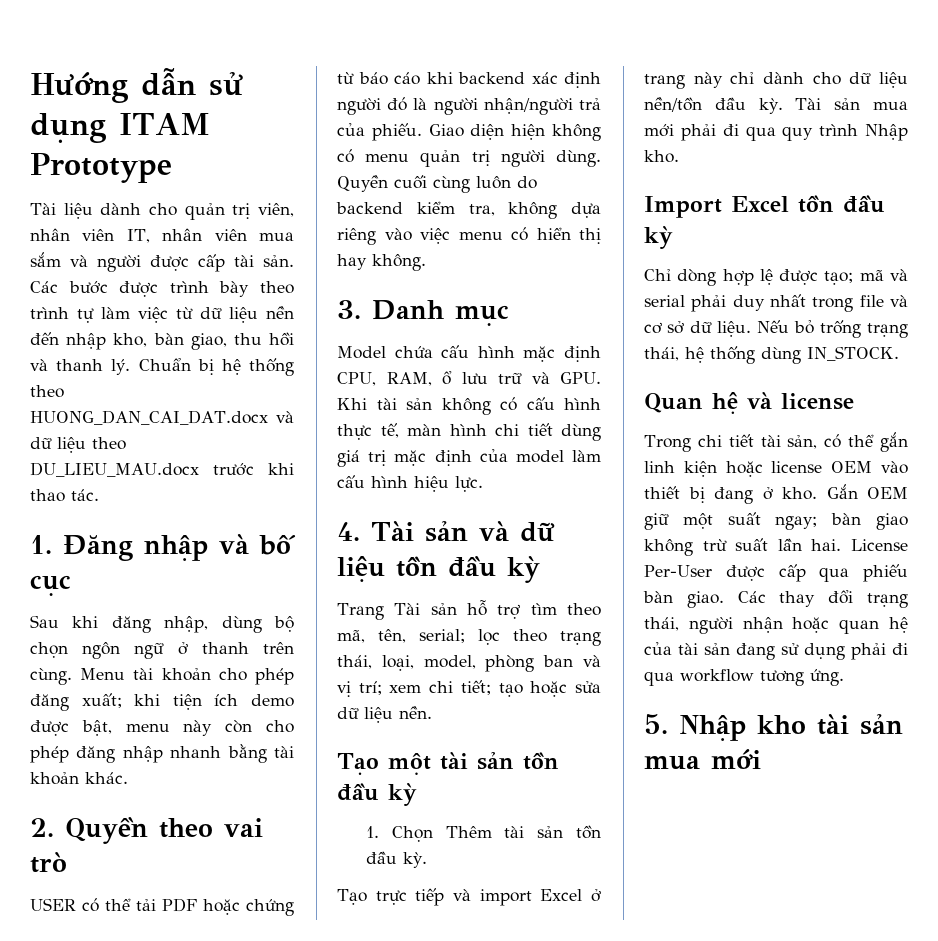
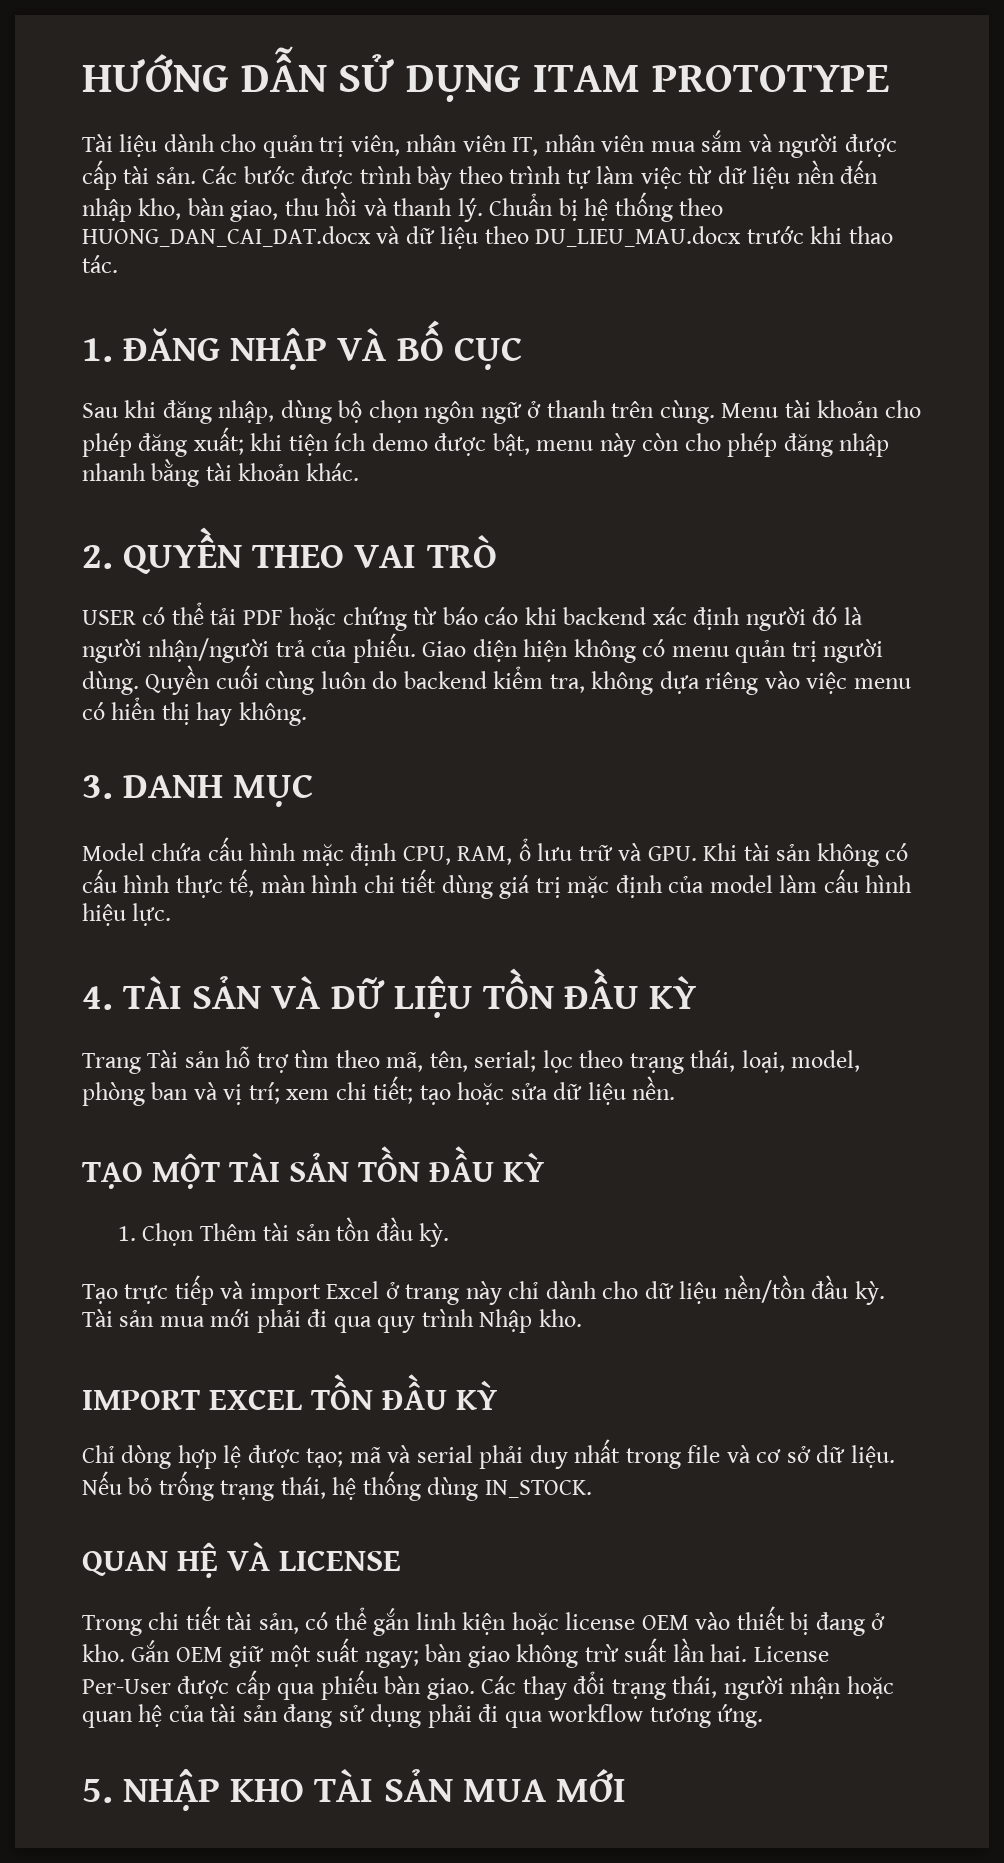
- Hướng dẫn sử dụng ITAM Prototype
+ HƯỚNG DẪN SỬ DỤNG ITAM PROTOTYPE
- 1. Đăng nhập và bố cục
+ 1. ĐĂNG NHẬP VÀ BỐ CỤC
- 2. Quyền theo vai trò
+ 2. QUYỀN THEO VAI TRÒ
- 3. Danh mục
+ 3. DANH MỤC
- 4. Tài sản và dữ liệu tồn đầu kỳ
+ 4. TÀI SẢN VÀ DỮ LIỆU TỒN ĐẦU KỲ
- Tạo một tài sản tồn đầu kỳ
+ TẠO MỘT TÀI SẢN TỒN ĐẦU KỲ
- Import Excel tồn đầu kỳ
+ IMPORT EXCEL TỒN ĐẦU KỲ
- Quan hệ và license
+ QUAN HỆ VÀ LICENSE
- 5. Nhập kho tài sản mua mới
+ 5. NHẬP KHO TÀI SẢN MUA MỚI

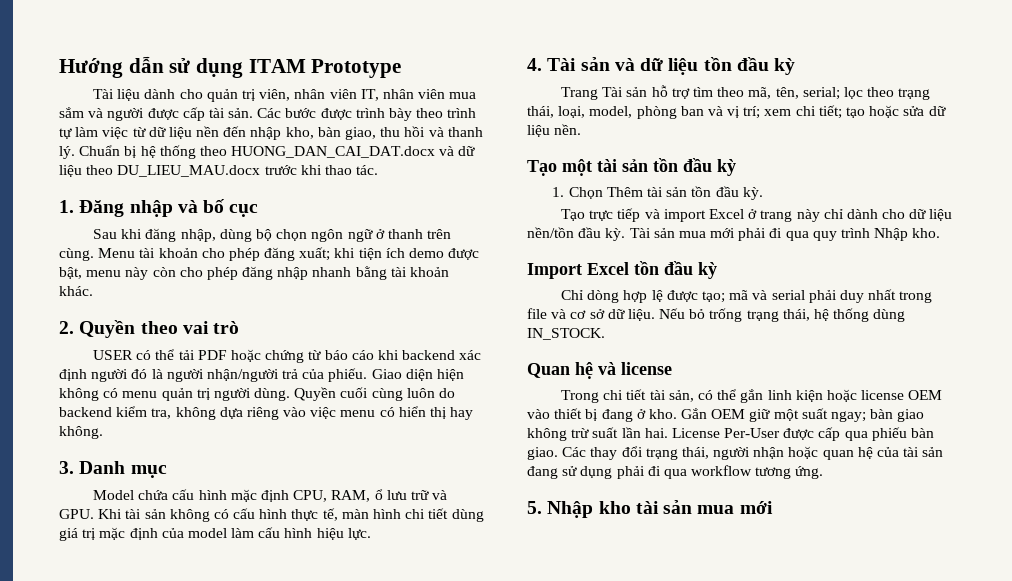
- HƯỚNG DẪN SỬ DỤNG ITAM PROTOTYPE
+ Hướng dẫn sử dụng ITAM Prototype
- 1. ĐĂNG NHẬP VÀ BỐ CỤC
+ 1. Đăng nhập và bố cục
- 2. QUYỀN THEO VAI TRÒ
+ 2. Quyền theo vai trò
- 3. DANH MỤC
+ 3. Danh mục
- 4. TÀI SẢN VÀ DỮ LIỆU TỒN ĐẦU KỲ
+ 4. Tài sản và dữ liệu tồn đầu kỳ
- TẠO MỘT TÀI SẢN TỒN ĐẦU KỲ
+ Tạo một tài sản tồn đầu kỳ
- IMPORT EXCEL TỒN ĐẦU KỲ
+ Import Excel tồn đầu kỳ
- QUAN HỆ VÀ LICENSE
+ Quan hệ và license
- 5. NHẬP KHO TÀI SẢN MUA MỚI
+ 5. Nhập kho tài sản mua mới

